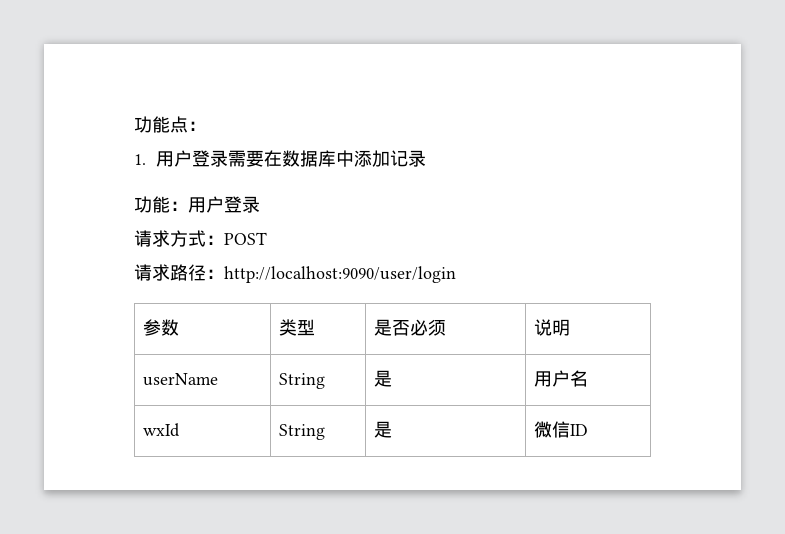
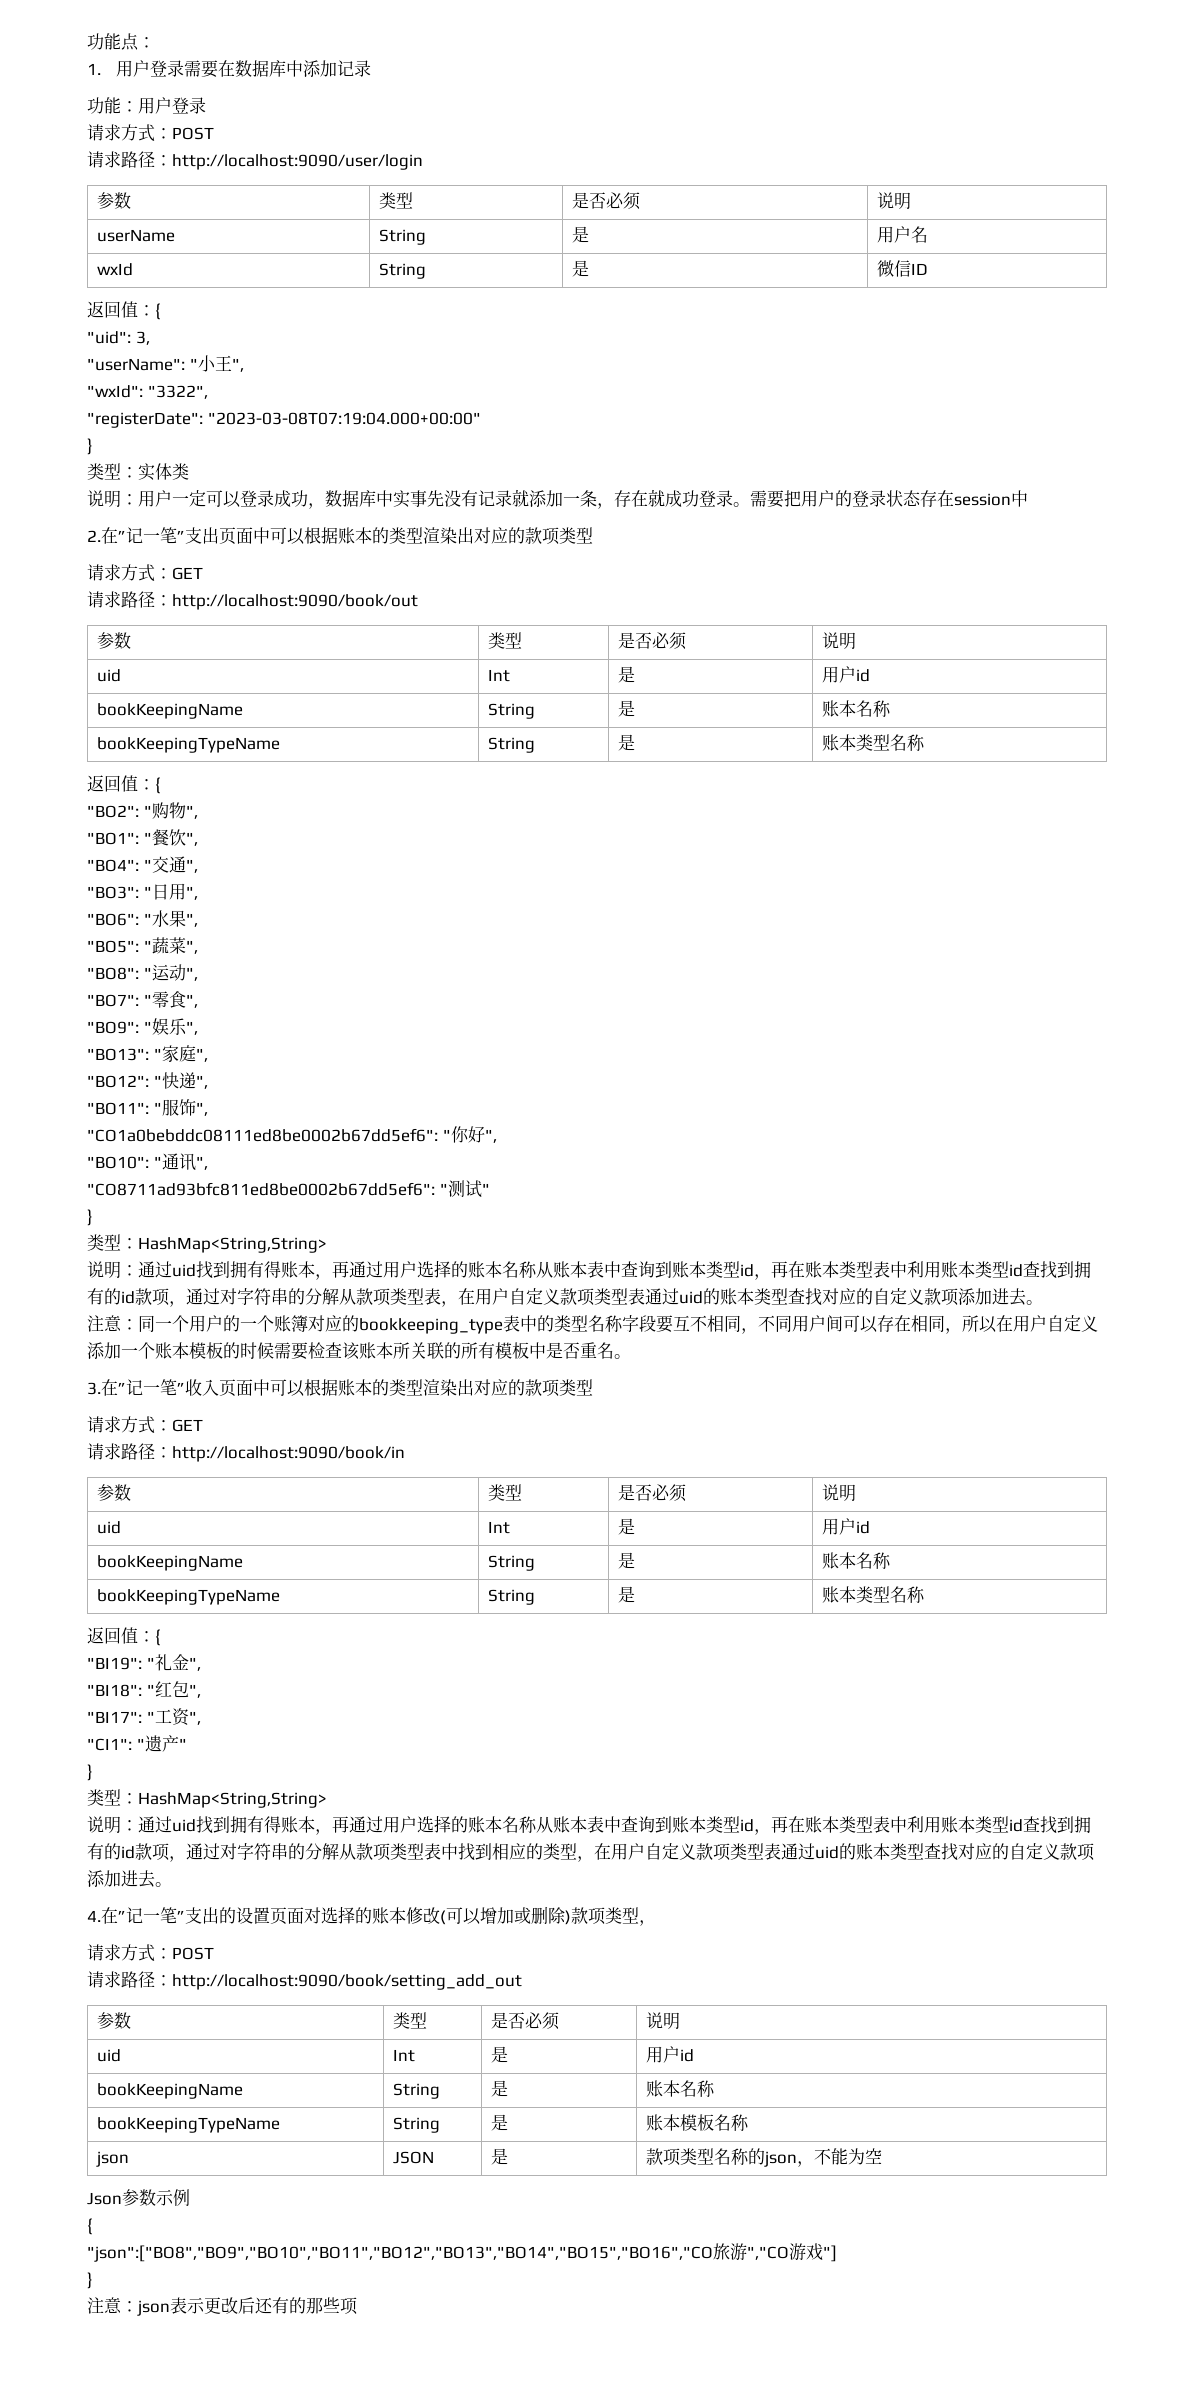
  wxId | String | 是 | 微信ID
+ 返回值：{
+ "uid": 3,
+ "userName": "小王",
+ "wxId": "3322",
+ "registerDate": "2023-03-08T07:19:04.000+00:00"
+ }
+ 类型：实体类
+ 说明：用户一定可以登录成功，数据库中实事先没有记录就添加一条，存在就成功登录。需要把用户的登录状态存在session中
+ 2.在”记一笔”支出页面中可以根据账本的类型渲染出对应的款项类型
+ 请求方式：GET
+ 请求路径：http://localhost:9090/book/out
+ 参数 | 类型 | 是否必须 | 说明
+ uid | Int | 是 | 用户id
+ bookKeepingName | String | 是 | 账本名称
+ bookKeepingTypeName | String | 是 | 账本类型名称
+ 返回值：{
+ "BO2": "购物",
+ "BO1": "餐饮",
+ "BO4": "交通",
+ "BO3": "日用",
+ "BO6": "水果",
+ "BO5": "蔬菜",
+ "BO8": "运动",
+ "BO7": "零食",
+ "BO9": "娱乐",
+ "BO13": "家庭",
+ "BO12": "快递",
+ "BO11": "服饰",
+ "CO1a0bebddc08111ed8be0002b67dd5ef6": "你好",
+ "BO10": "通讯",
+ "CO8711ad93bfc811ed8be0002b67dd5ef6": "测试"
+ }
+ 类型：HashMap<String,String>
+ 说明：通过uid找到拥有得账本，再通过用户选择的账本名称从账本表中查询到账本类型id，再在账本类型表中利用账本类型id查找到拥有的id款项，通过对字符串的分解从款项类型表，在用户自定义款项类型表通过uid的账本类型查找对应的自定义款项添加进去。
+ 注意：同一个用户的一个账簿对应的bookkeeping_type表中的类型名称字段要互不相同，不同用户间可以存在相同，所以在用户自定义添加一个账本模板的时候需要检查该账本所关联的所有模板中是否重名。
+ 3.在”记一笔”收入页面中可以根据账本的类型渲染出对应的款项类型
+ 请求方式：GET
+ 请求路径：http://localhost:9090/book/in
+ 参数 | 类型 | 是否必须 | 说明
+ uid | Int | 是 | 用户id
+ bookKeepingName | String | 是 | 账本名称
+ bookKeepingTypeName | String | 是 | 账本类型名称
+ 返回值：{
+ "BI19": "礼金",
+ "BI18": "红包",
+ "BI17": "工资",
+ "CI1": "遗产"
+ }
+ 类型：HashMap<String,String>
+ 说明：通过uid找到拥有得账本，再通过用户选择的账本名称从账本表中查询到账本类型id，再在账本类型表中利用账本类型id查找到拥有的id款项，通过对字符串的分解从款项类型表中找到相应的类型，在用户自定义款项类型表通过uid的账本类型查找对应的自定义款项添加进去。
+ 4.在”记一笔”支出的设置页面对选择的账本修改(可以增加或删除)款项类型，
+ 请求方式：POST
+ 请求路径：http://localhost:9090/book/setting_add_out
+ 参数 | 类型 | 是否必须 | 说明
+ uid | Int | 是 | 用户id
+ bookKeepingName | String | 是 | 账本名称
+ bookKeepingTypeName | String | 是 | 账本模板名称
+ json | JSON | 是 | 款项类型名称的json，不能为空
+ Json参数示例
+ {
+ "json":["BO8","BO9","BO10","BO11","BO12","BO13","BO14","BO15","BO16","CO旅游","CO游戏"]
+ }
+ 注意：json表示更改后还有的那些项

